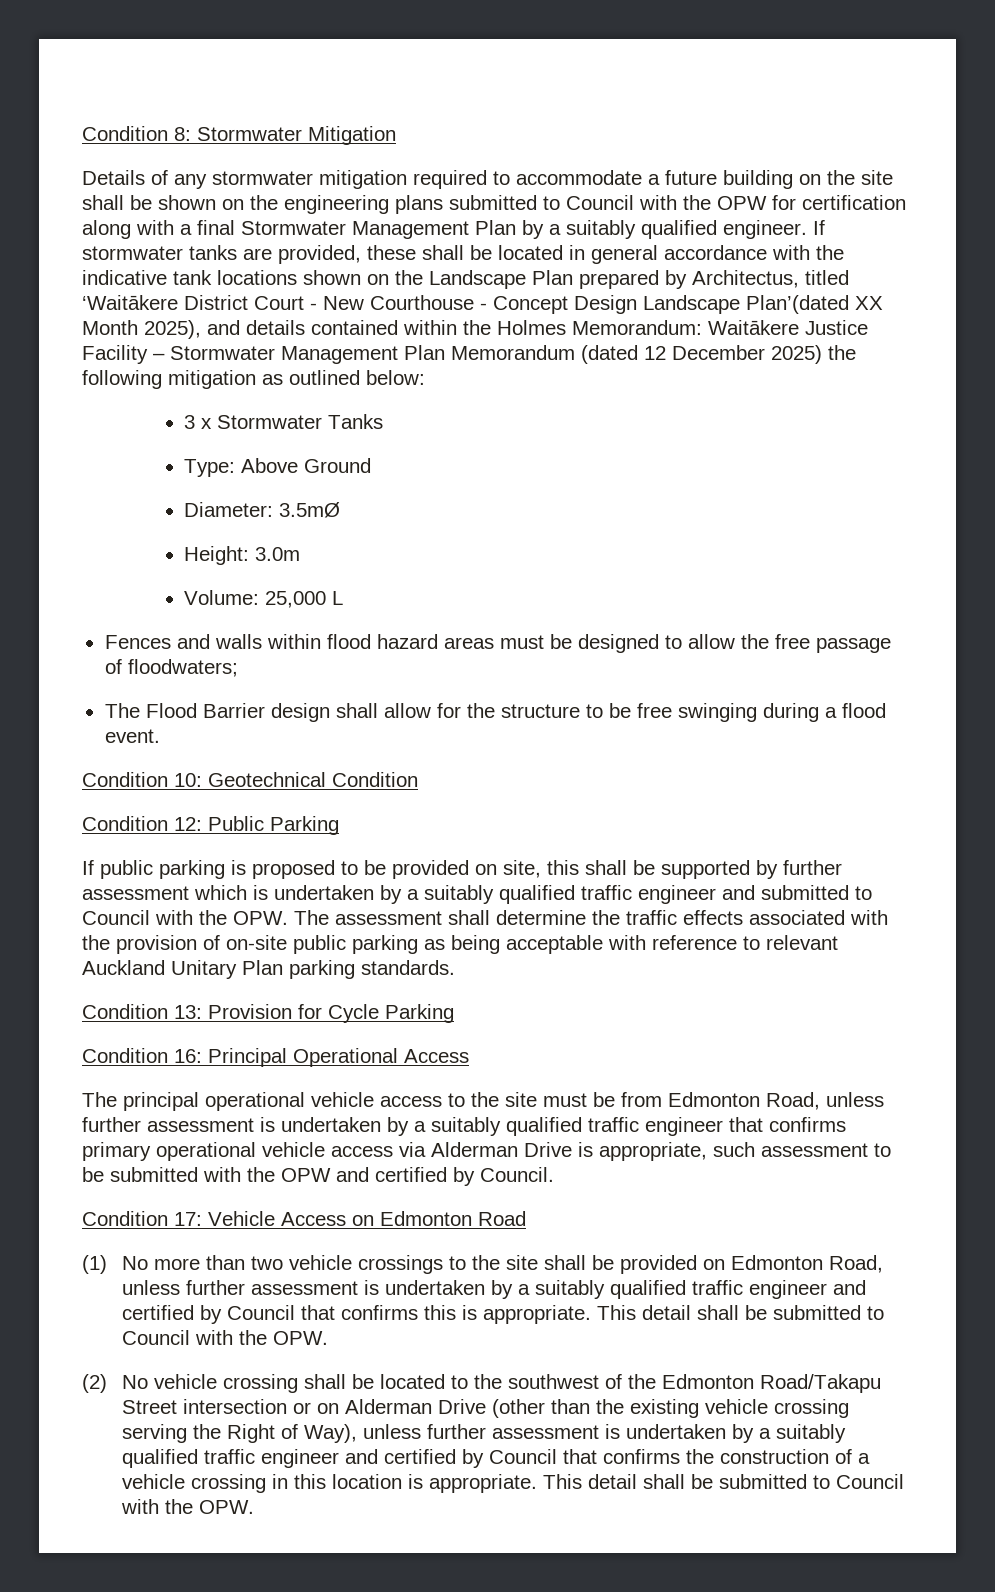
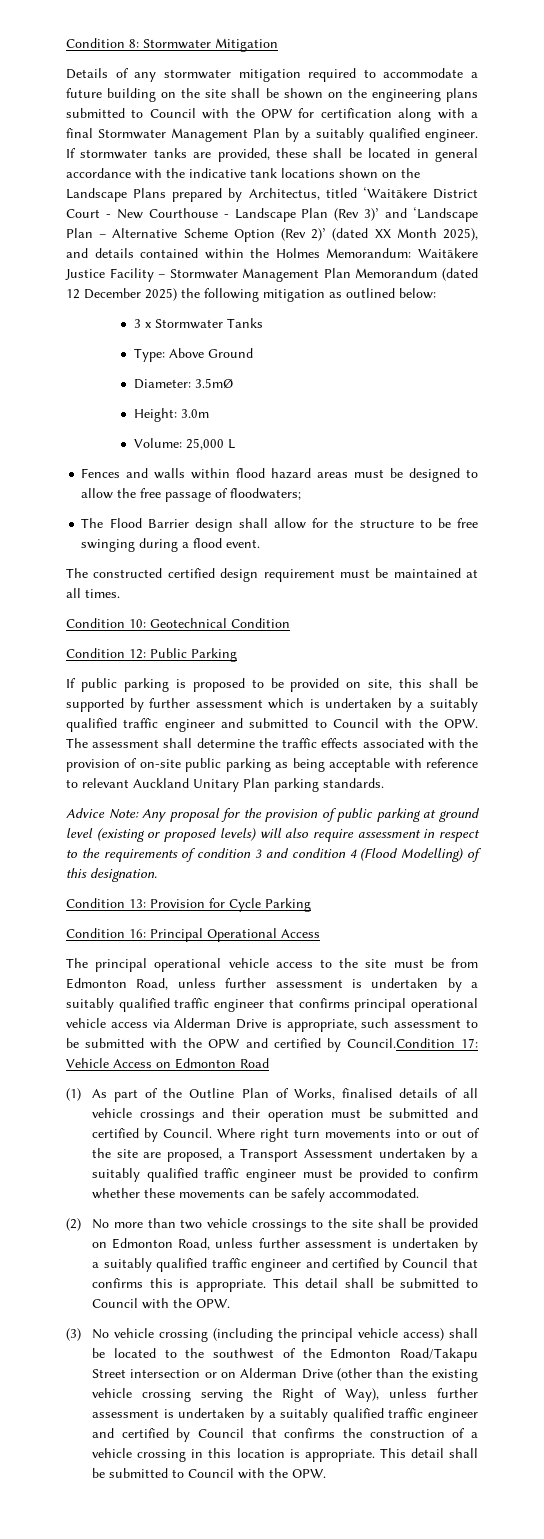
- If stormwater tanks are provided, these shall be located in general accordance with the indicative tank locations shown on the Landscape Plan prepared by Architectus, titled ‘Waitākere District Court - New Courthouse - Concept Design Landscape Plan’(dated XX Month 2025), and details contained within the Holmes Memorandum: Waitākere Justice Facility – Stormwater Management Plan Memorandum (dated 12 December 2025) the following mitigation as outlined below:
+ If stormwater tanks are provided, these shall be located in general accordance with the indicative tank locations shown on the Landscape Plans prepared by Architectus, titled ‘Waitākere District Court - New Courthouse - Landscape Plan (Rev 3)’ and ‘Landscape Plan – Alternative Scheme Option (Rev 2)’ (dated XX Month 2025), and details contained within the Holmes Memorandum: Waitākere Justice Facility – Stormwater Management Plan Memorandum (dated 12 December 2025) the following mitigation as outlined below:
+ The constructed certified design requirement must be maintained at all times.
+ Advice Note: Any proposal for the provision of public parking at ground level (existing or proposed levels) will also require assessment in respect to the requirements of condition 3 and condition 4 (Flood Modelling) of this designation.
- The principal operational vehicle access to the site must be from Edmonton Road, unless further assessment is undertaken by a suitably qualified traffic engineer that confirms primary operational vehicle access via Alderman Drive is appropriate, such assessment to be submitted with the OPW and certified by Council.
- Condition 17: Vehicle Access on Edmonton Road
+ The principal operational vehicle access to the site must be from Edmonton Road, unless further assessment is undertaken by a suitably qualified traffic engineer that confirms principal operational vehicle access via Alderman Drive is appropriate, such assessment to be submitted with the OPW and certified by Council.Condition 17: Vehicle Access on Edmonton Road
- (1) No more than two vehicle crossings to the site shall be provided on Edmonton Road, unless further assessment is undertaken by a suitably qualified traffic engineer and certified by Council that confirms this is appropriate.
+ (1) As part of the Outline Plan of Works, finalised details of all vehicle crossings and their operation must be submitted and certified by Council. Where right turn movements into or out of the site are proposed, a Transport Assessment undertaken by a suitably qualified traffic engineer must be provided to confirm whether these movements can be safely accommodated.
+ (2) No more than two vehicle crossings to the site shall be provided on Edmonton Road, unless further assessment is undertaken by a suitably qualified traffic engineer and certified by Council that confirms this is appropriate.
- (2) No vehicle crossing shall be located to the southwest of the Edmonton Road/Takapu Street intersection or on Alderman Drive (other than the existing vehicle crossing serving the Right of Way), unless further assessment is undertaken by a suitably qualified traffic engineer and certified by Council that confirms the construction of a vehicle crossing in this location is appropriate.
+ (3) No vehicle crossing (including the principal vehicle access) shall be located to the southwest of the Edmonton Road/Takapu Street intersection or on Alderman Drive (other than the existing vehicle crossing serving the Right of Way), unless further assessment is undertaken by a suitably qualified traffic engineer and certified by Council that confirms the construction of a vehicle crossing in this location is appropriate.

